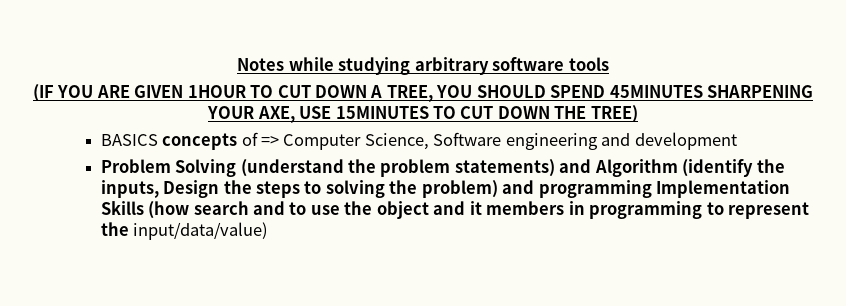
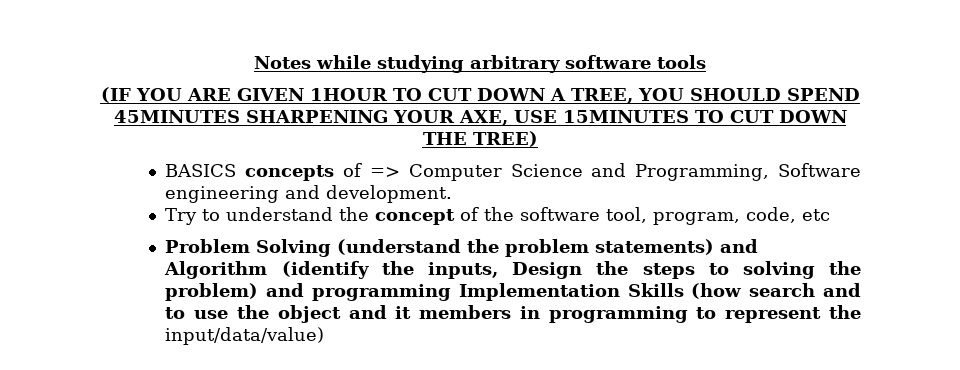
- BASICS concepts of => Computer Science, Software engineering and development
+ BASICS concepts of => Computer Science and Programming, Software engineering and development.
+ Try to understand the concept of the software tool, program, code, etc

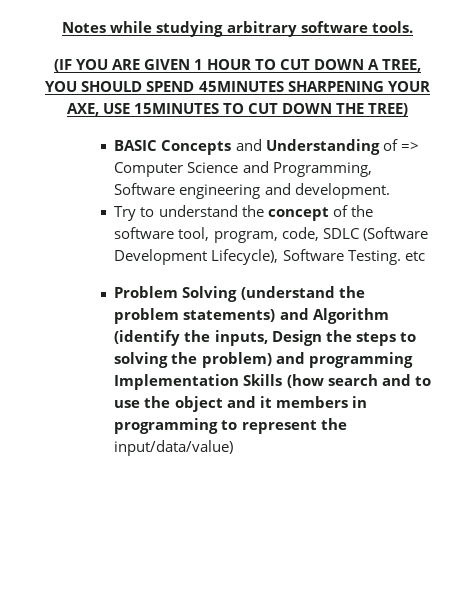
- Notes while studying arbitrary software tools
+ Notes while studying arbitrary software tools.
- (IF YOU ARE GIVEN 1HOUR TO CUT DOWN A TREE, YOU SHOULD SPEND 45MINUTES SHARPENING YOUR AXE, USE 15MINUTES TO CUT DOWN THE TREE)
+ (IF YOU ARE GIVEN 1 HOUR TO CUT DOWN A TREE, YOU SHOULD SPEND 45MINUTES SHARPENING YOUR AXE, USE 15MINUTES TO CUT DOWN THE TREE)
- BASICS concepts of => Computer Science and Programming, Software engineering and development.
+ BASIC Concepts and Understanding of => Computer Science and Programming, Software engineering and development.
- Try to understand the concept of the software tool, program, code, etc
+ Try to understand the concept of the software tool, program, code, SDLC (Software Development Lifecycle), Software Testing. etc

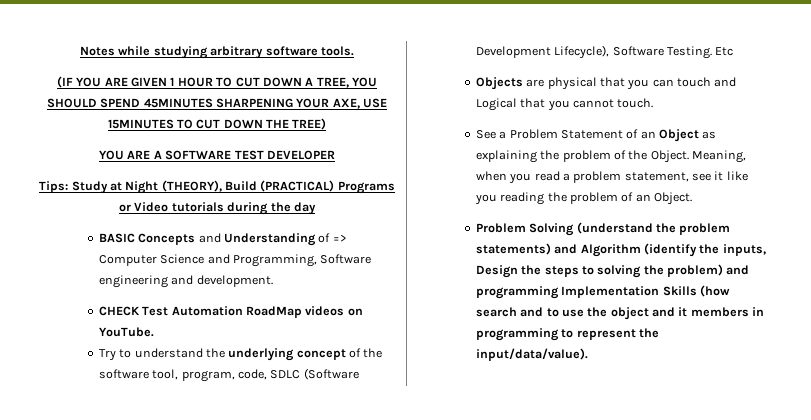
+ YOU ARE A SOFTWARE TEST DEVELOPER
+ Tips: Study at Night (THEORY), Build (PRACTICAL) Programs or Video tutorials during the day
+ CHECK Test Automation RoadMap videos on YouTube.
- Try to understand the concept of the software tool, program, code, SDLC (Software Development Lifecycle), Software Testing. etc
+ Try to understand the underlying concept of the software tool, program, code, SDLC (Software Development Lifecycle), Software Testing. Etc
+ Objects are physical that you can touch and Logical that you cannot touch.
+ See a Problem Statement of an Object as explaining the problem of the Object. Meaning, when you read a problem statement, see it like you reading the problem of an Object.
- Problem Solving (understand the problem statements) and Algorithm (identify the inputs, Design the steps to solving the problem) and programming Implementation Skills (how search and to use the object and it members in programming to represent the input/data/value)
+ Problem Solving (understand the problem statements) and Algorithm (identify the inputs, Design the steps to solving the problem) and programming Implementation Skills (how search and to use the object and it members in programming to represent the input/data/value).

